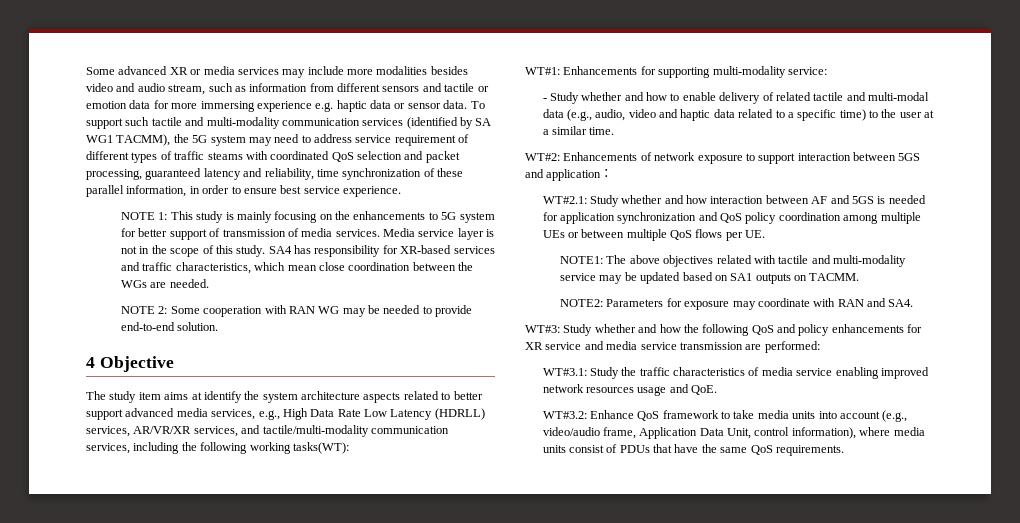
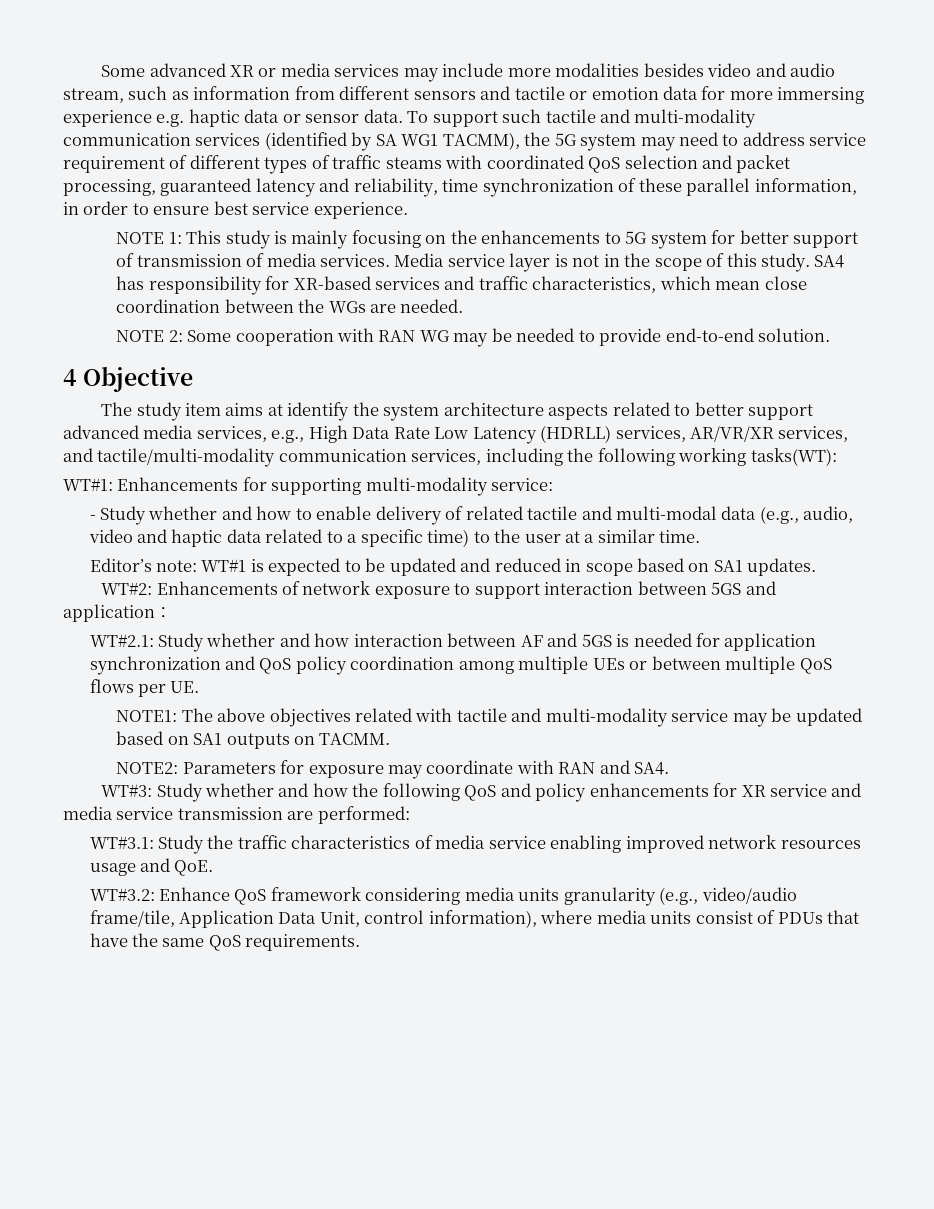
+ Editor’s note: WT#1 is expected to be updated and reduced in scope based on SA1 updates.
- WT#3.2: Enhance QoS framework to take media units into account (e.g., video/audio frame, Application Data Unit, control information), where media units consist of PDUs that have the same QoS requirements.
+ WT#3.2: Enhance QoS framework considering media units granularity (e.g., video/audio frame/tile, Application Data Unit, control information), where media units consist of PDUs that have the same QoS requirements.

